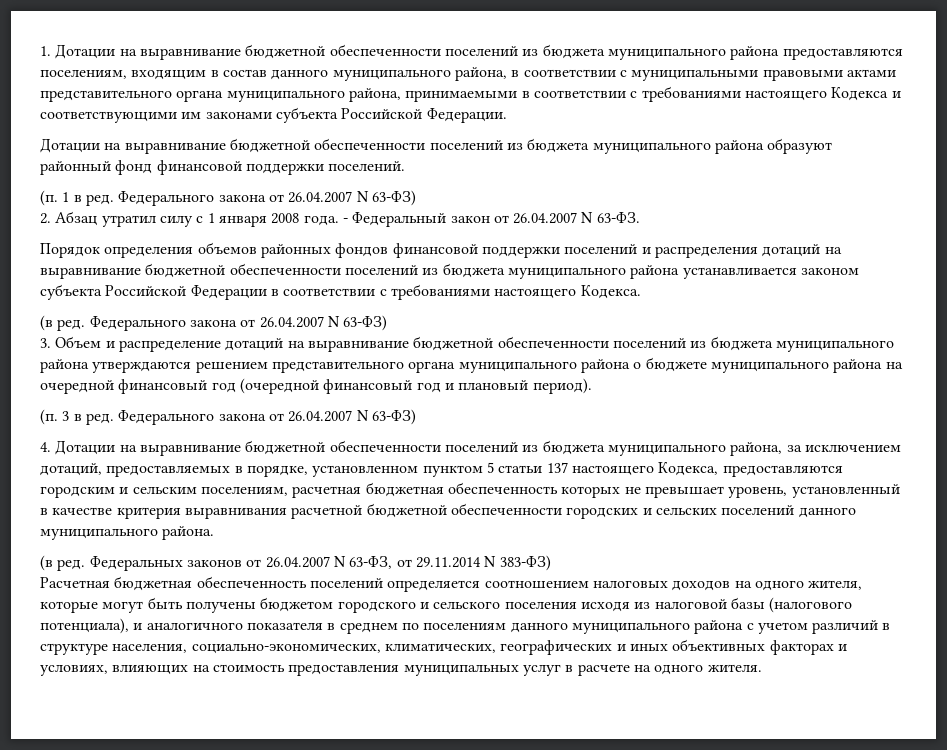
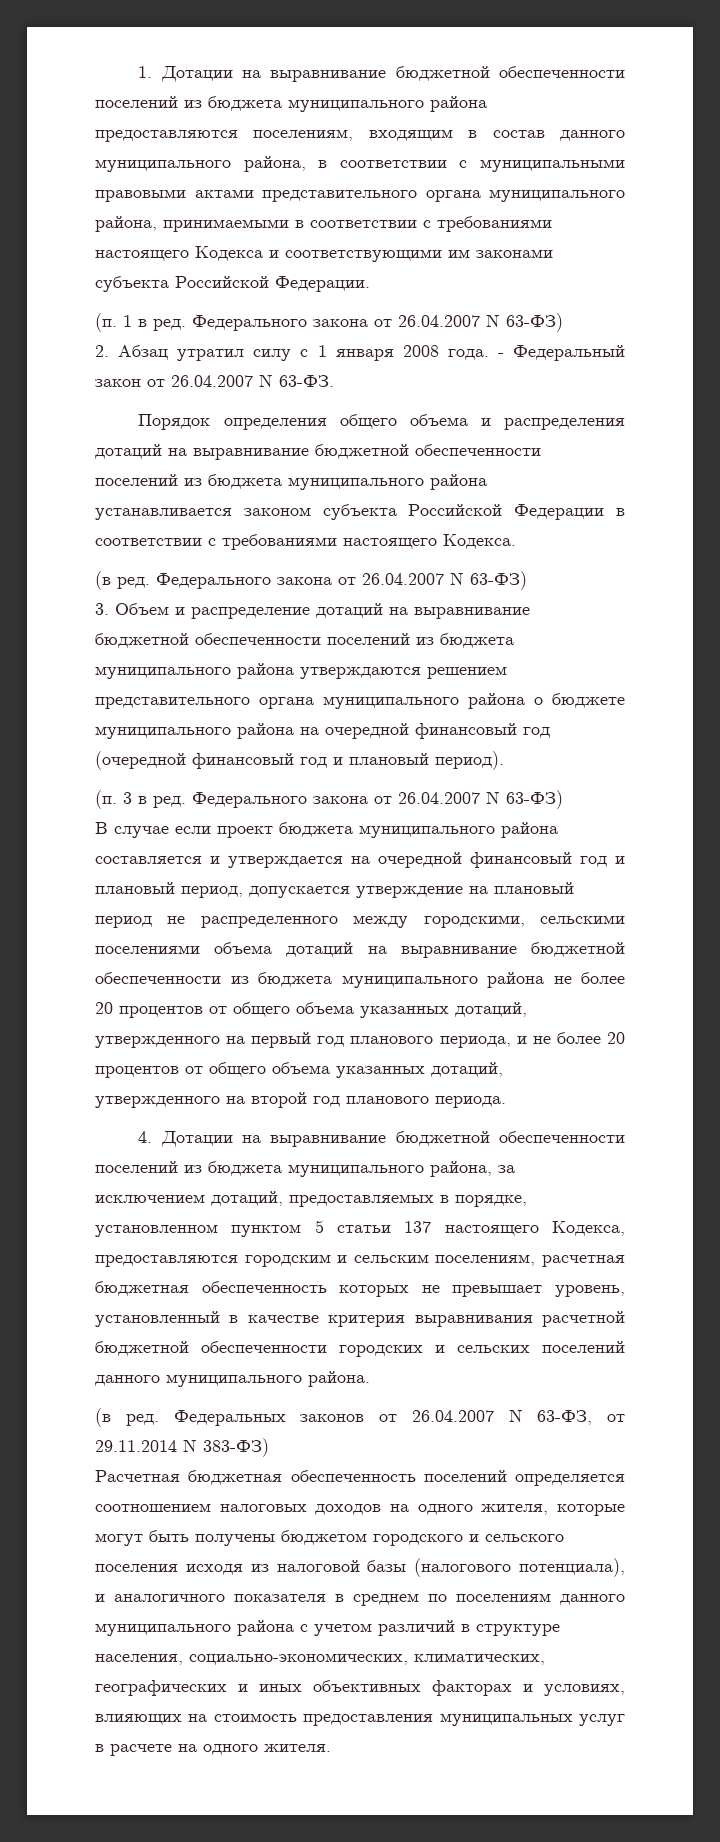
- Дотации на выравнивание бюджетной обеспеченности поселений из бюджета муниципального района образуют районный фонд финансовой поддержки поселений.
- Порядок определения объемов районных фондов финансовой поддержки поселений и распределения дотаций на выравнивание бюджетной обеспеченности поселений из бюджета муниципального района устанавливается законом субъекта Российской Федерации в соответствии с требованиями настоящего Кодекса.
+ Порядок определения общего объема и распределения дотаций на выравнивание бюджетной обеспеченности поселений из бюджета муниципального района устанавливается законом субъекта Российской Федерации в соответствии с требованиями настоящего Кодекса.
+ В случае если проект бюджета муниципального района составляется и утверждается на очередной финансовый год и плановый период, допускается утверждение на плановый период не распределенного между городскими, сельскими поселениями объема дотаций на выравнивание бюджетной обеспеченности из бюджета муниципального района не более 20 процентов от общего объема указанных дотаций, утвержденного на первый год планового периода, и не более 20 процентов от общего объема указанных дотаций, утвержденного на второй год планового периода.

